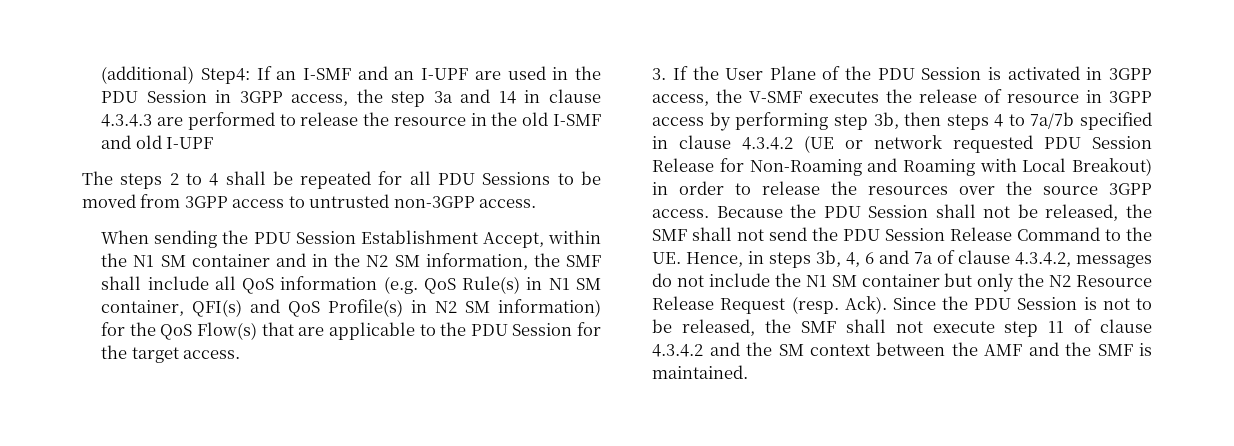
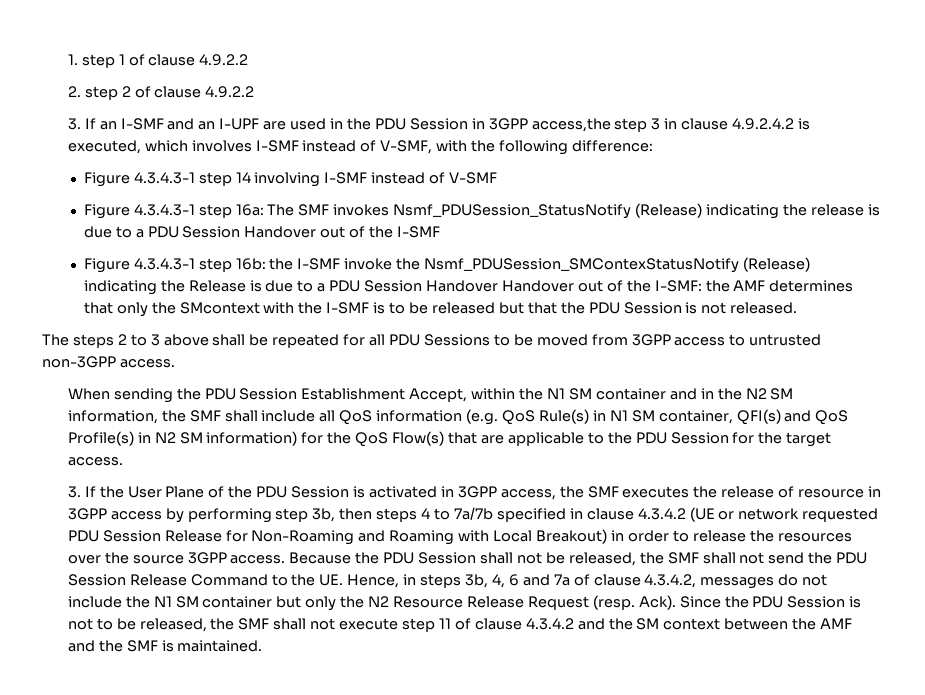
- (additional) Step4: If an I-SMF and an I-UPF are used in the PDU Session in 3GPP access, the step 3a and 14 in clause 4.3.4.3 are performed to release the resource in the old I-SMF and old I-UPF
+ 1. step 1 of clause 4.9.2.2
+ 2. step 2 of clause 4.9.2.2
+ 3. If an I-SMF and an I-UPF are used in the PDU Session in 3GPP access,the step 3 in clause 4.9.2.4.2 is executed, which involves I-SMF instead of V-SMF, with the following difference:
+ Figure 4.3.4.3-1 step 14 involving I-SMF instead of V-SMF
+ Figure 4.3.4.3-1 step 16a: The SMF invokes Nsmf_PDUSession_StatusNotify (Release) indicating the release is due to a PDU Session Handover out of the I-SMF
+ Figure 4.3.4.3-1 step 16b: the I-SMF invoke the Nsmf_PDUSession_SMContexStatusNotify (Release) indicating the Release is due to a PDU Session Handover Handover out of the I-SMF: the AMF determines that only the SMcontext with the I-SMF is to be released but that the PDU Session is not released.
- The steps 2 to 4 shall be repeated for all PDU Sessions to be moved from 3GPP access to untrusted non-3GPP access.
+ The steps 2 to 3 above shall be repeated for all PDU Sessions to be moved from 3GPP access to untrusted non-3GPP access.
- 3. If the User Plane of the PDU Session is activated in 3GPP access, the V-SMF executes the release of resource in 3GPP access by performing step 3b, then steps 4 to 7a/7b specified in clause 4.3.4.2 (UE or network requested PDU Session Release for Non-Roaming and Roaming with Local Breakout) in order to release the resources over the source 3GPP access.
+ 3. If the User Plane of the PDU Session is activated in 3GPP access, the SMF executes the release of resource in 3GPP access by performing step 3b, then steps 4 to 7a/7b specified in clause 4.3.4.2 (UE or network requested PDU Session Release for Non-Roaming and Roaming with Local Breakout) in order to release the resources over the source 3GPP access.

